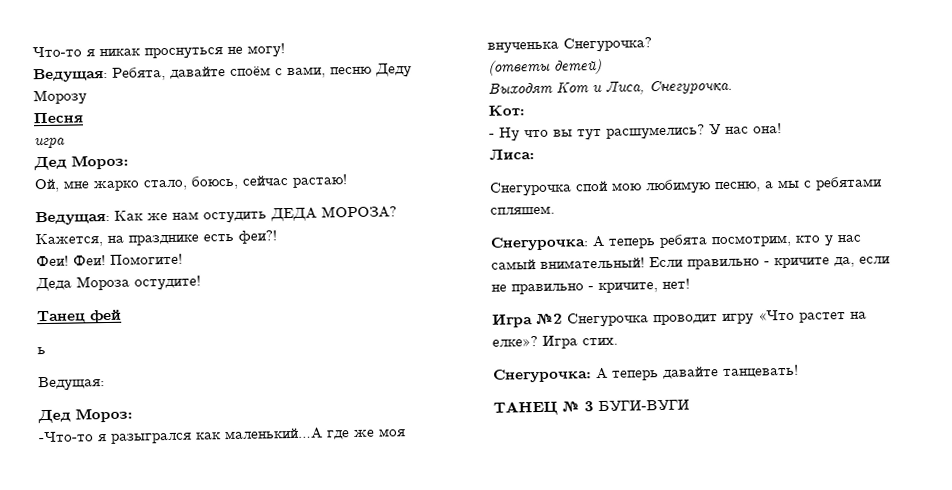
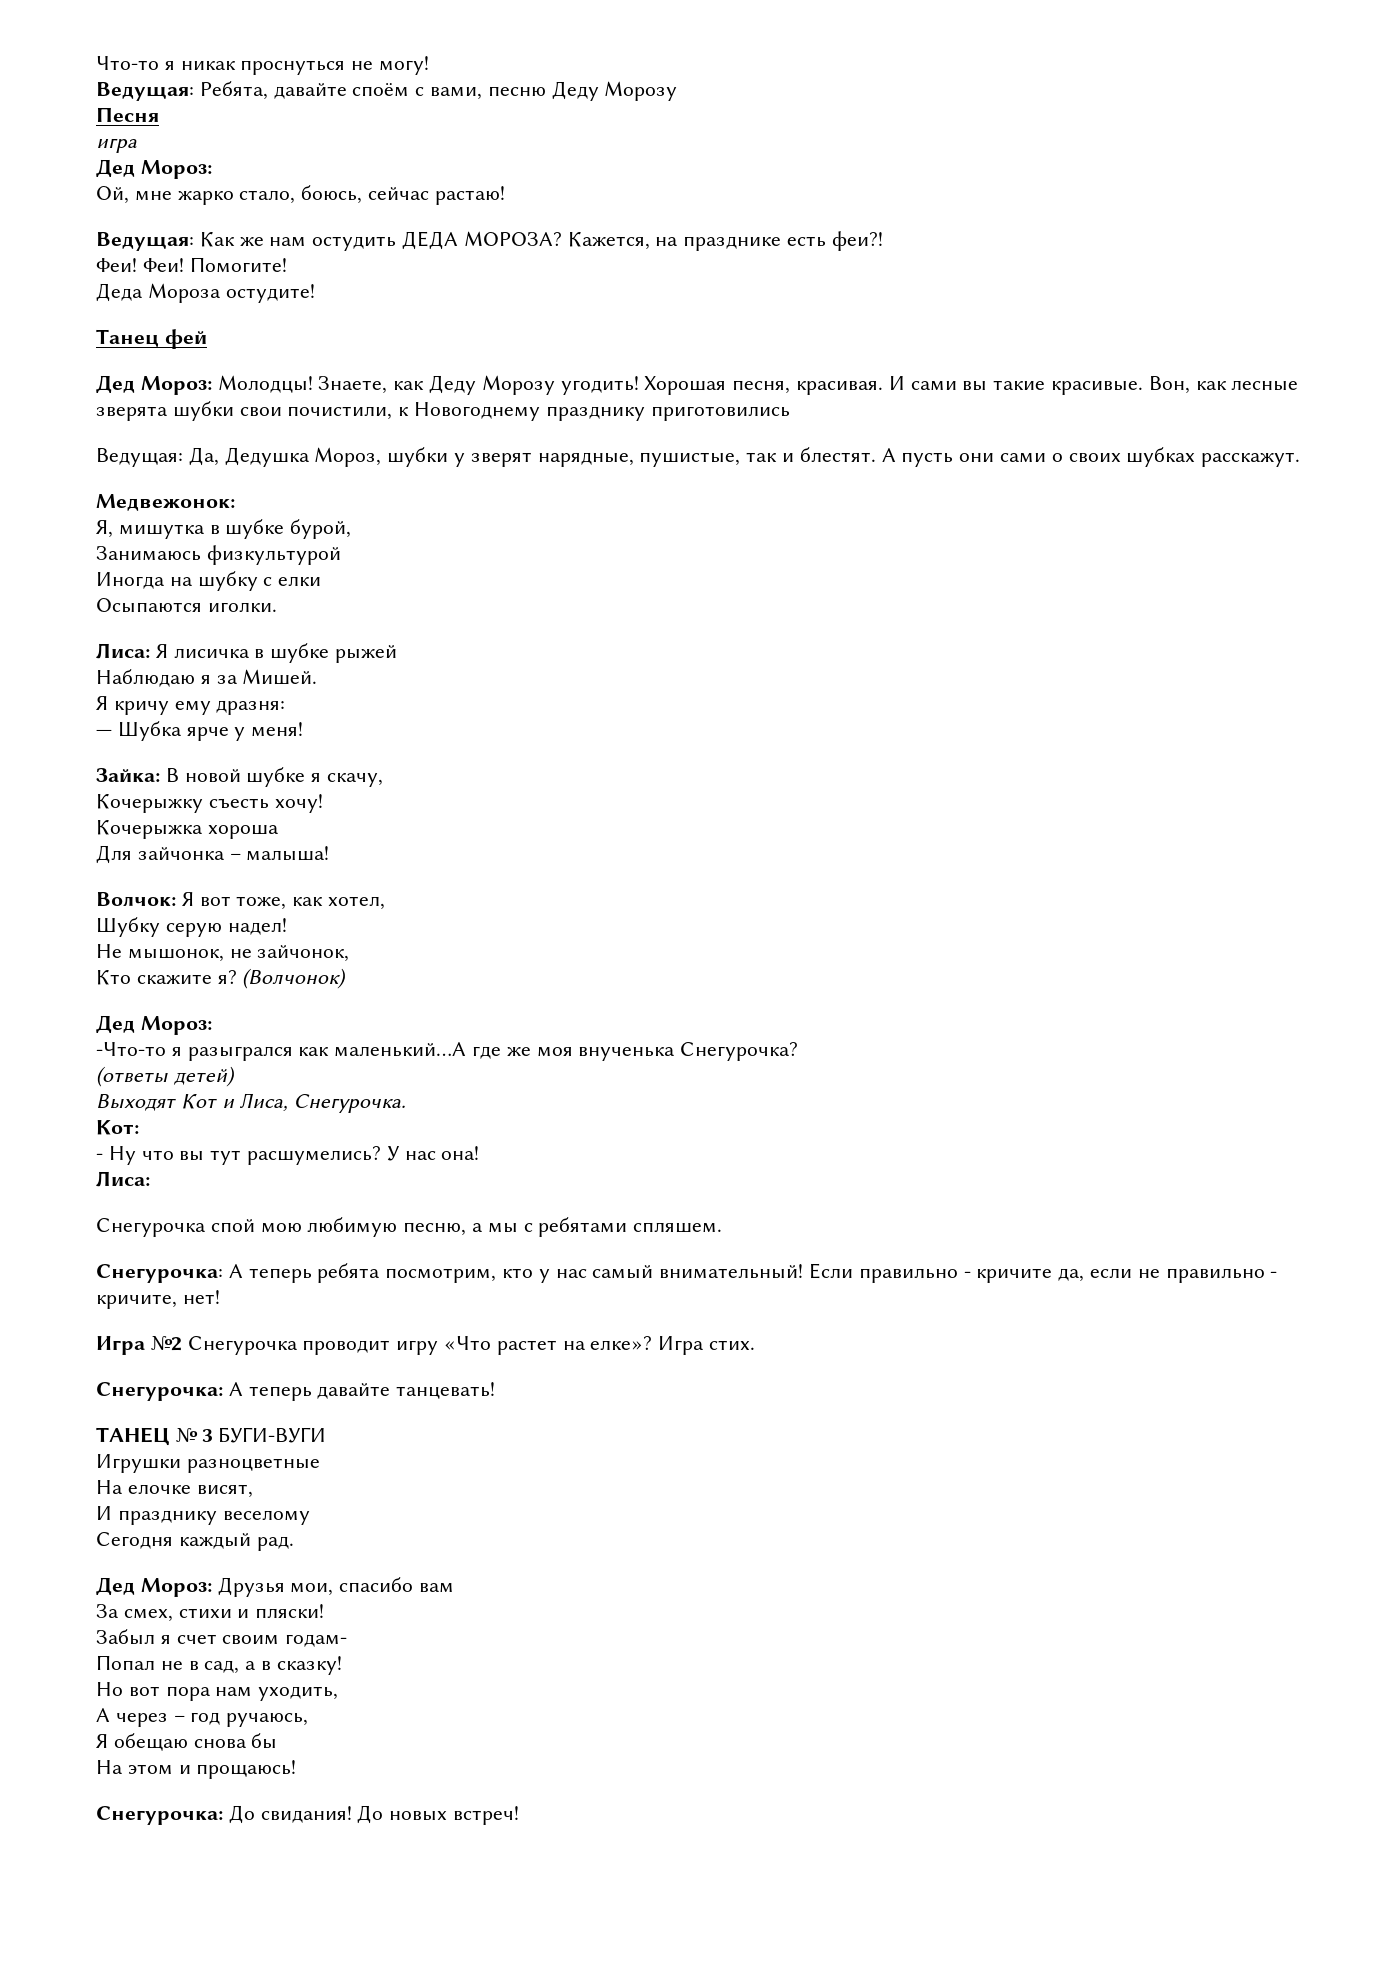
- ь
- Ведущая:
+ Дед Мороз: Молодцы! Знаете, как Деду Морозу угодить! Хорошая песня, красивая. И сами вы такие красивые. Вон, как лесные зверята шубки свои почистили, к Новогоднему празднику приготовились
+ Ведущая: Да, Дедушка Мороз, шубки у зверят нарядные, пушистые, так и блестят. А пусть они сами о своих шубках расскажут.
+ Медвежонок:
+ Я, мишутка в шубке бурой,
+ Занимаюсь физкультурой
+ Иногда на шубку с елки
+ Осыпаются иголки.
+ Лиса: Я лисичка в шубке рыжей
+ Наблюдаю я за Мишей.
+ Я кричу ему дразня:
+ — Шубка ярче у меня!
+ Зайка: В новой шубке я скачу,
+ Кочерыжку съесть хочу!
+ Кочерыжка хороша
+ Для зайчонка – малыша!
+ Волчок: Я вот тоже, как хотел,
+ Шубку серую надел!
+ Не мышонок, не зайчонок,
+ Кто скажите я? (Волчонок)
+ Игрушки разноцветные
+ На елочке висят,
+ И празднику веселому
+ Сегодня каждый рад.
+ Дед Мороз: Друзья мои, спасибо вам
+ За смех, стихи и пляски!
+ Забыл я счет своим годам-
+ Попал не в сад, а в сказку!
+ Но вот пора нам уходить,
+ А через – год ручаюсь,
+ Я обещаю снова бы
+ На этом и прощаюсь!
+ Снегурочка: До свидания! До новых встреч!

